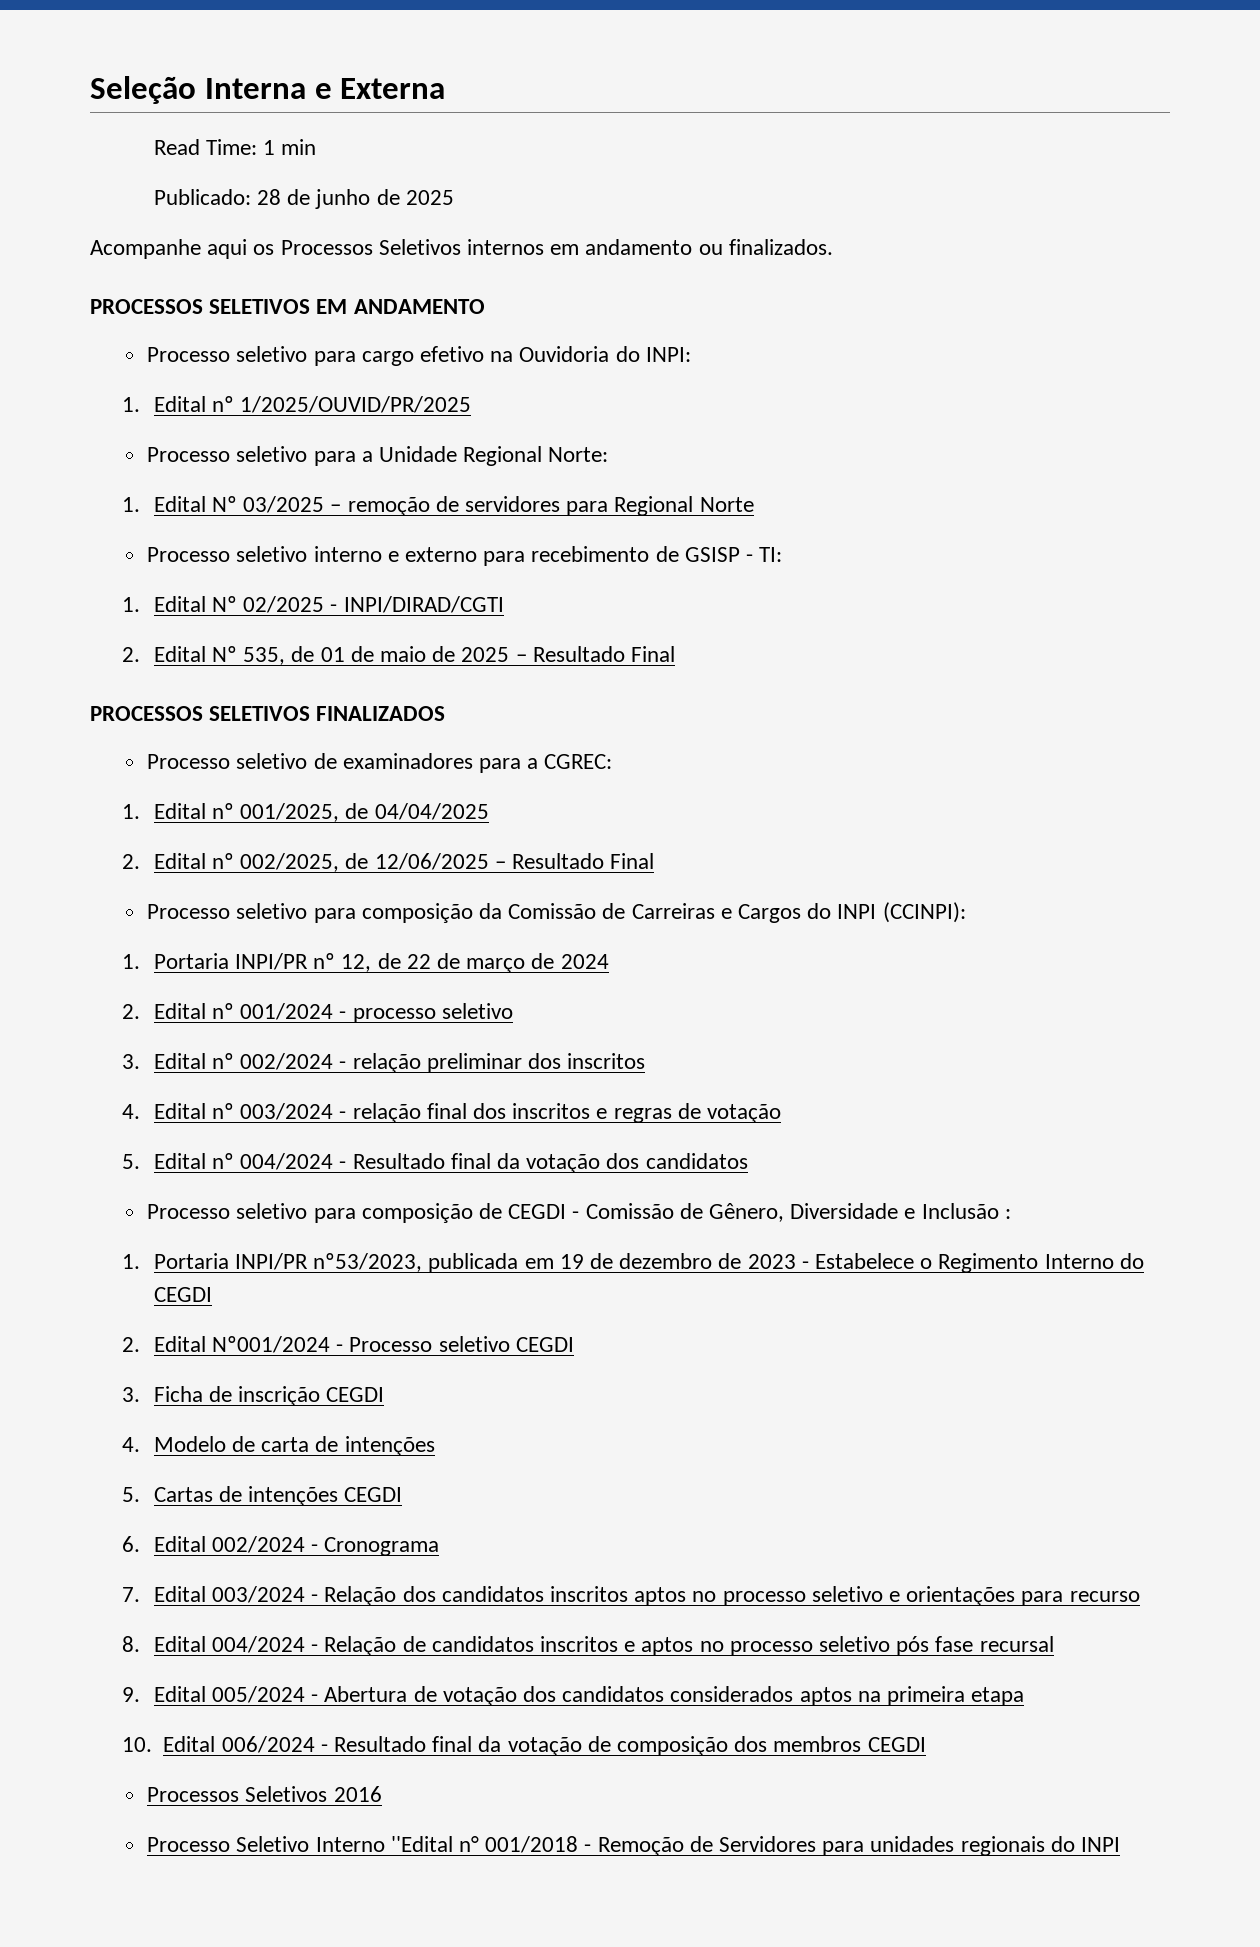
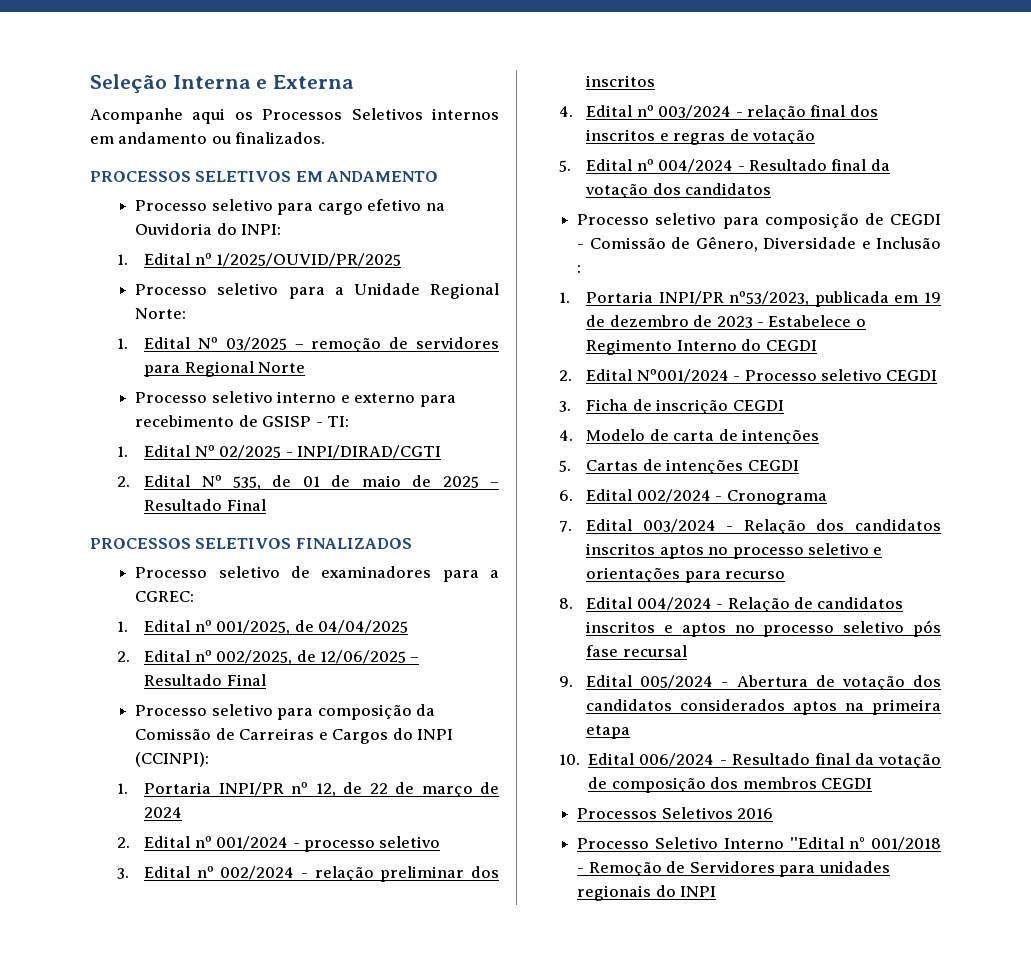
- Read Time: 1 min
- Publicado: 28 de junho de 2025

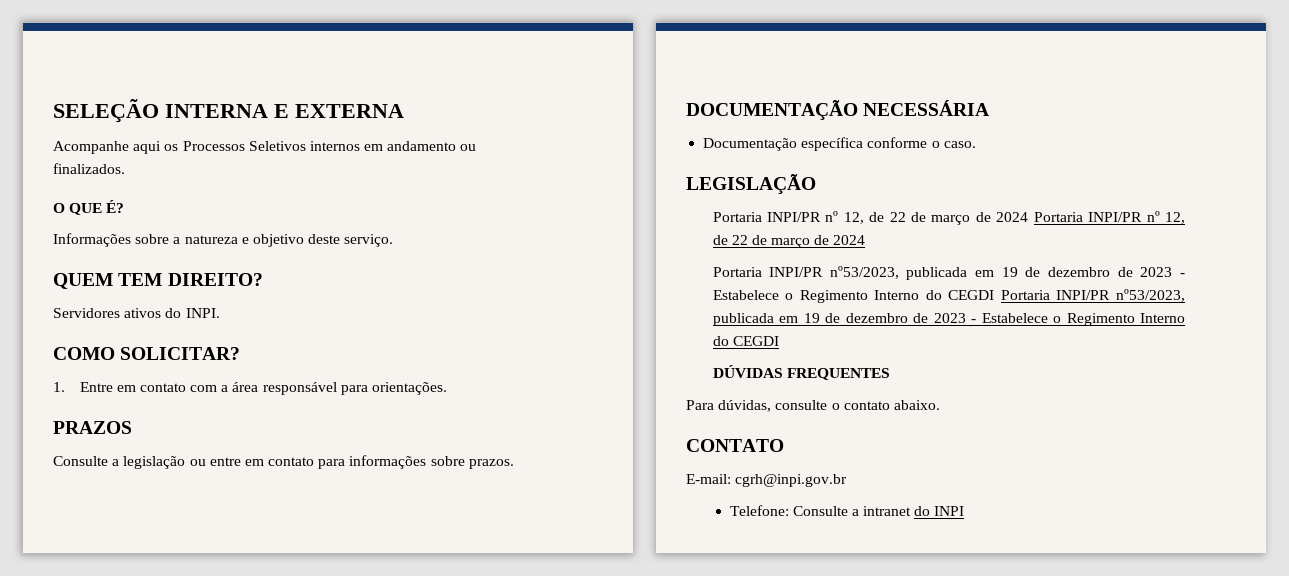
- Seleção Interna e Externa
+ SELEÇÃO INTERNA E EXTERNA
- PROCESSOS SELETIVOS EM ANDAMENTO
- Processo seletivo para cargo efetivo na Ouvidoria do INPI:
- 1. Edital nº 1/2025/OUVID/PR/2025
- Processo seletivo para a Unidade Regional Norte:
- 1. Edital Nº 03/2025 – remoção de servidores para Regional Norte
- Processo seletivo interno e externo para recebimento de GSISP - TI:
- 1. Edital Nº 02/2025 - INPI/DIRAD/CGTI
- 2. Edital Nº 535, de 01 de maio de 2025 – Resultado Final
- PROCESSOS SELETIVOS FINALIZADOS
- Processo seletivo de examinadores para a CGREC:
- 1. Edital nº 001/2025, de 04/04/2025
- 2. Edital nº 002/2025, de 12/06/2025 – Resultado Final
- Processo seletivo para composição da Comissão de Carreiras e Cargos do INPI (CCINPI):
- 1. Portaria INPI/PR nº 12, de 22 de março de 2024
+ O QUE É?
+ Informações sobre a natureza e objetivo deste serviço.
+ QUEM TEM DIREITO?
+ Servidores ativos do INPI.
+ COMO SOLICITAR?
+ 1. Entre em contato com a área responsável para orientações.
+ PRAZOS
+ Consulte a legislação ou entre em contato para informações sobre prazos.
+ DOCUMENTAÇÃO NECESSÁRIA
+ Documentação específica conforme o caso.
+ LEGISLAÇÃO
+ Portaria INPI/PR nº 12, de 22 de março de 2024 Portaria INPI/PR nº 12, de 22 de março de 2024
- 2. Edital nº 001/2024 - processo seletivo
- 3. Edital nº 002/2024 - relação preliminar dos inscritos
- 4. Edital nº 003/2024 - relação final dos inscritos e regras de votação
- 5. Edital nº 004/2024 - Resultado final da votação dos candidatos
- Processo seletivo para composição de CEGDI - Comissão de Gênero, Diversidade e Inclusão :
- 1. Portaria INPI/PR nº53/2023, publicada em 19 de dezembro de 2023 - Estabelece o Regimento Interno do CEGDI
+ Portaria INPI/PR nº53/2023, publicada em 19 de dezembro de 2023 - Estabelece o Regimento Interno do CEGDI Portaria INPI/PR nº53/2023, publicada em 19 de dezembro de 2023 - Estabelece o Regimento Interno do CEGDI
- 2. Edital Nº001/2024 - Processo seletivo CEGDI
- 3. Ficha de inscrição CEGDI
- 4. Modelo de carta de intenções
- 5. Cartas de intenções CEGDI
- 6. Edital 002/2024 - Cronograma
- 7. Edital 003/2024 - Relação dos candidatos inscritos aptos no processo seletivo e orientações para recurso
- 8. Edital 004/2024 - Relação de candidatos inscritos e aptos no processo seletivo pós fase recursal
- 9. Edital 005/2024 - Abertura de votação dos candidatos considerados aptos na primeira etapa
- 10. Edital 006/2024 - Resultado final da votação de composição dos membros CEGDI
- Processos Seletivos 2016
- Processo Seletivo Interno ''Edital n° 001/2018 - Remoção de Servidores para unidades regionais do INPI
+ DÚVIDAS FREQUENTES
+ Para dúvidas, consulte o contato abaixo.
+ CONTATO
+ E-mail: cgrh@inpi.gov.br
+ Telefone: Consulte a intranet do INPI

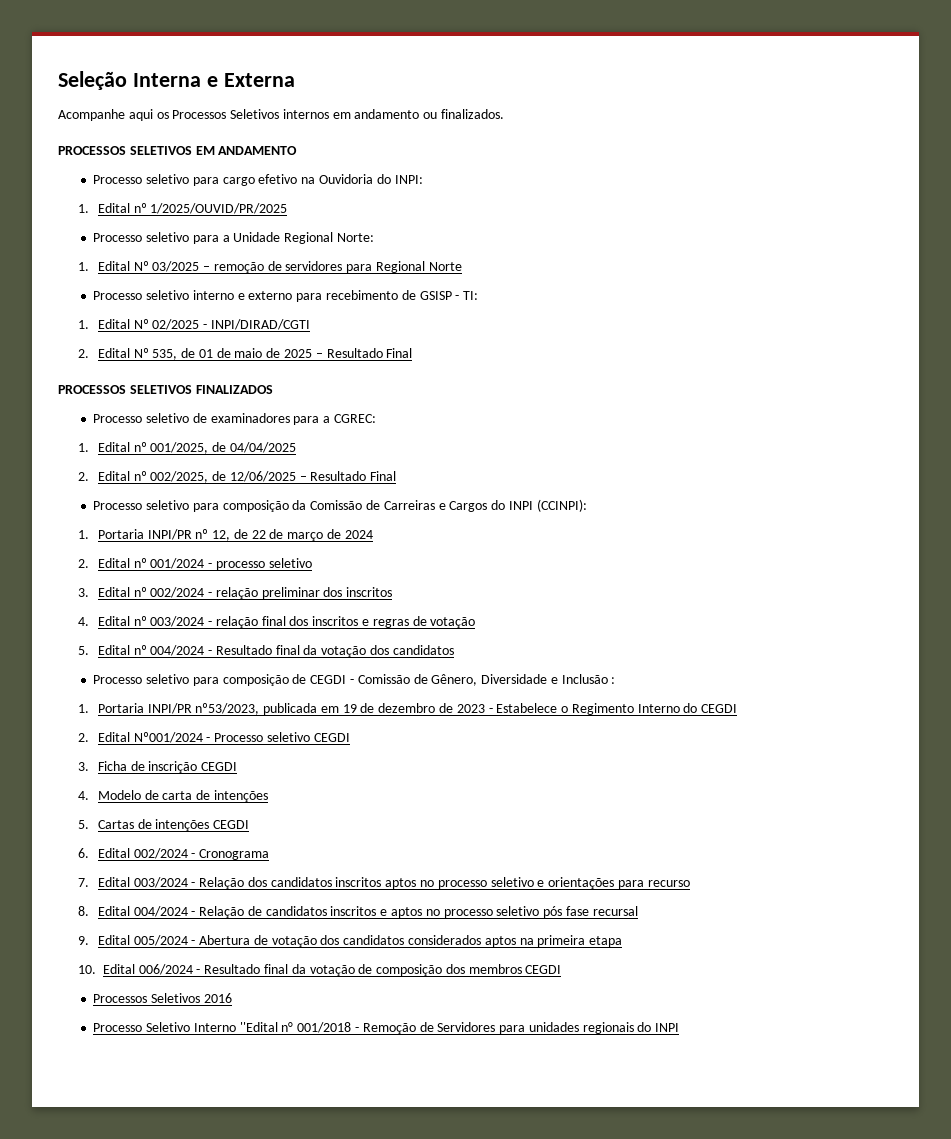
- SELEÇÃO INTERNA E EXTERNA
+ Seleção Interna e Externa
- O QUE É?
- Informações sobre a natureza e objetivo deste serviço.
- QUEM TEM DIREITO?
- Servidores ativos do INPI.
- COMO SOLICITAR?
- 1. Entre em contato com a área responsável para orientações.
- PRAZOS
- Consulte a legislação ou entre em contato para informações sobre prazos.
- DOCUMENTAÇÃO NECESSÁRIA
- Documentação específica conforme o caso.
- LEGISLAÇÃO
- Portaria INPI/PR nº 12, de 22 de março de 2024 Portaria INPI/PR nº 12, de 22 de março de 2024
+ PROCESSOS SELETIVOS EM ANDAMENTO
+ Processo seletivo para cargo efetivo na Ouvidoria do INPI:
+ 1. Edital nº 1/2025/OUVID/PR/2025
+ Processo seletivo para a Unidade Regional Norte:
+ 1. Edital Nº 03/2025 – remoção de servidores para Regional Norte
+ Processo seletivo interno e externo para recebimento de GSISP - TI:
+ 1. Edital Nº 02/2025 - INPI/DIRAD/CGTI
+ 2. Edital Nº 535, de 01 de maio de 2025 – Resultado Final
+ PROCESSOS SELETIVOS FINALIZADOS
+ Processo seletivo de examinadores para a CGREC:
+ 1. Edital nº 001/2025, de 04/04/2025
+ 2. Edital nº 002/2025, de 12/06/2025 – Resultado Final
+ Processo seletivo para composição da Comissão de Carreiras e Cargos do INPI (CCINPI):
+ 1. Portaria INPI/PR nº 12, de 22 de março de 2024
- Portaria INPI/PR nº53/2023, publicada em 19 de dezembro de 2023 - Estabelece o Regimento Interno do CEGDI Portaria INPI/PR nº53/2023, publicada em 19 de dezembro de 2023 - Estabelece o Regimento Interno do CEGDI
+ 2. Edital nº 001/2024 - processo seletivo
+ 3. Edital nº 002/2024 - relação preliminar dos inscritos
+ 4. Edital nº 003/2024 - relação final dos inscritos e regras de votação
+ 5. Edital nº 004/2024 - Resultado final da votação dos candidatos
+ Processo seletivo para composição de CEGDI - Comissão de Gênero, Diversidade e Inclusão :
+ 1. Portaria INPI/PR nº53/2023, publicada em 19 de dezembro de 2023 - Estabelece o Regimento Interno do CEGDI
- DÚVIDAS FREQUENTES
- Para dúvidas, consulte o contato abaixo.
- CONTATO
- E-mail: cgrh@inpi.gov.br
- Telefone: Consulte a intranet do INPI
+ 2. Edital Nº001/2024 - Processo seletivo CEGDI
+ 3. Ficha de inscrição CEGDI
+ 4. Modelo de carta de intenções
+ 5. Cartas de intenções CEGDI
+ 6. Edital 002/2024 - Cronograma
+ 7. Edital 003/2024 - Relação dos candidatos inscritos aptos no processo seletivo e orientações para recurso
+ 8. Edital 004/2024 - Relação de candidatos inscritos e aptos no processo seletivo pós fase recursal
+ 9. Edital 005/2024 - Abertura de votação dos candidatos considerados aptos na primeira etapa
+ 10. Edital 006/2024 - Resultado final da votação de composição dos membros CEGDI
+ Processos Seletivos 2016
+ Processo Seletivo Interno ''Edital n° 001/2018 - Remoção de Servidores para unidades regionais do INPI

